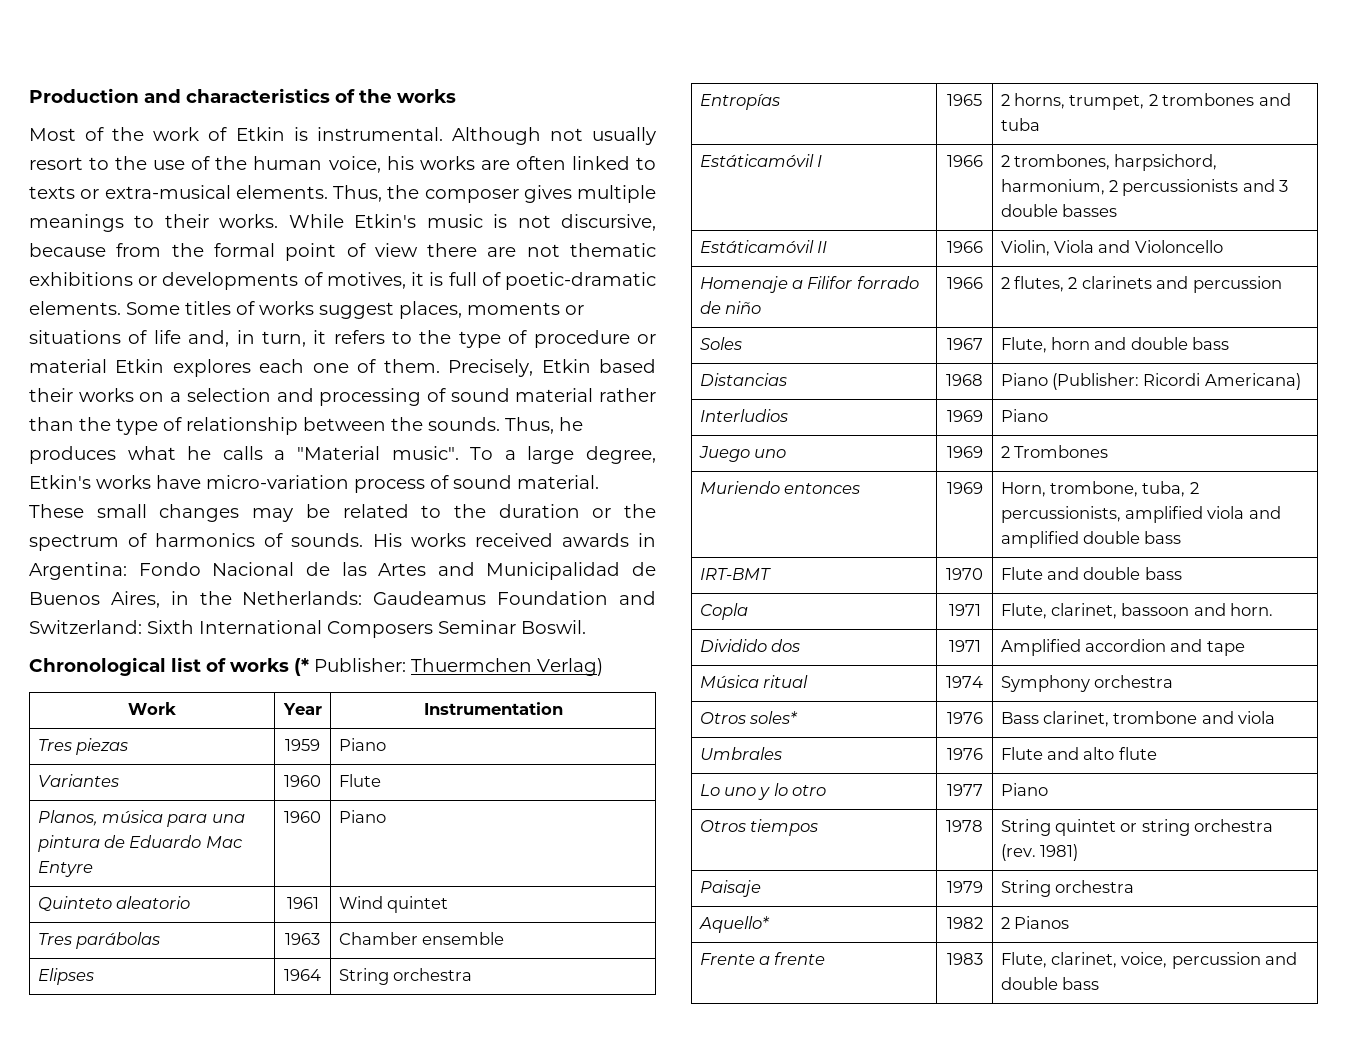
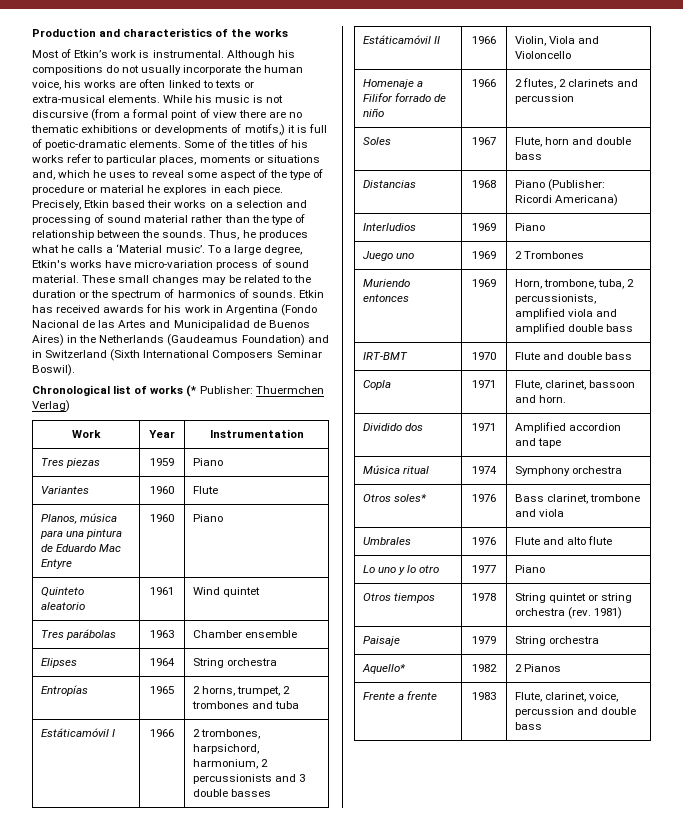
- Most of the work of Etkin is instrumental. Although not usually resort to the use of the human voice, his works are often linked to texts or extra-musical elements.
+ Most of Etkin’s work is instrumental. Although his compositions do not usually incorporate the human voice, his works are often linked to texts or extra-musical elements.
- Thus, the composer gives multiple meanings to their works. While Etkin's music is not discursive, because from the formal point of view there are not thematic exhibitions or developments of motives, it is full of poetic-dramatic elements.
+ While his music is not discursive (from a formal point of view there are no thematic exhibitions or developments of motifs,) it is full of poetic-dramatic elements.
- Some titles of works suggest places, moments or situations of life and, in turn, it refers to the type of procedure or material Etkin explores each one of them.
+ Some of the titles of his works refer to particular places, moments or situations and, which he uses to reveal some aspect of the type of procedure or material he explores in each piece.
- Thus, he produces what he calls a "Material music".
+ Thus, he produces what he calls a ‘Material music’.
- His works received awards in Argentina: Fondo Nacional de las Artes and Municipalidad de Buenos Aires, in the Netherlands: Gaudeamus Foundation and Switzerland: Sixth International Composers Seminar Boswil.
+ Etkin has received awards for his work in Argentina (Fondo Nacional de las Artes and Municipalidad de Buenos Aires) in the Netherlands (Gaudeamus Foundation) and in Switzerland (Sixth International Composers Seminar Boswil).

